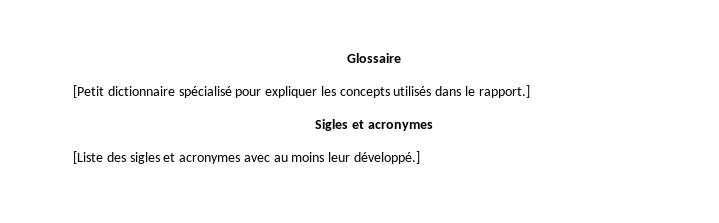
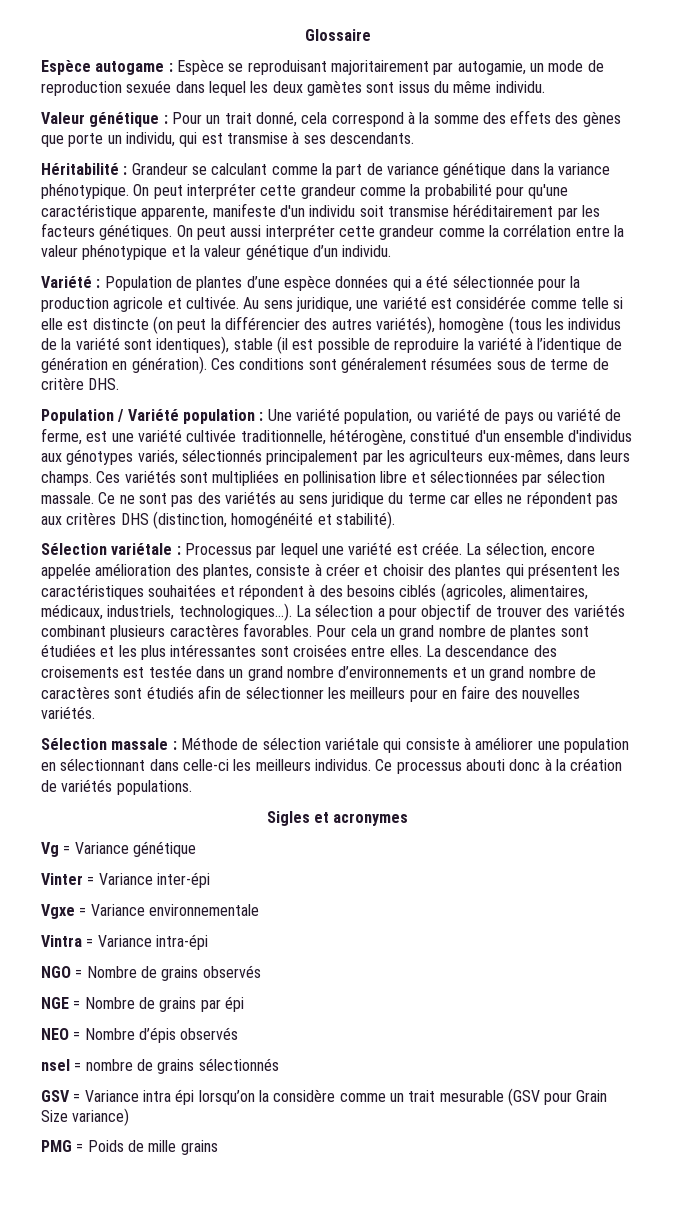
- [Petit dictionnaire spécialisé pour expliquer les concepts utilisés dans le rapport.]
+ Espèce autogame : Espèce se reproduisant majoritairement par autogamie, un mode de reproduction sexuée dans lequel les deux gamètes sont issus du même individu.
+ Valeur génétique : Pour un trait donné, cela correspond à la somme des effets des gènes que porte un individu, qui est transmise à ses descendants.
+ Héritabilité : Grandeur se calculant comme la part de variance génétique dans la variance phénotypique. On peut interpréter cette grandeur comme la probabilité pour qu'une caractéristique apparente, manifeste d'un individu soit transmise héréditairement par les facteurs génétiques. On peut aussi interpréter cette grandeur comme la corrélation entre la valeur phénotypique et la valeur génétique d’un individu.
+ Variété : Population de plantes d’une espèce données qui a été sélectionnée pour la production agricole et cultivée. Au sens juridique, une variété est considérée comme telle si elle est distincte (on peut la différencier des autres variétés), homogène (tous les individus de la variété sont identiques), stable (il est possible de reproduire la variété à l’identique de génération en génération). Ces conditions sont généralement résumées sous de terme de critère DHS.
+ Population / Variété population : Une variété population, ou variété de pays ou variété de ferme, est une variété cultivée traditionnelle, hétérogène, constitué d'un ensemble d'individus aux génotypes variés, sélectionnés principalement par les agriculteurs eux-mêmes, dans leurs champs. Ces variétés sont multipliées en pollinisation libre et sélectionnées par sélection massale. Ce ne sont pas des variétés au sens juridique du terme car elles ne répondent pas aux critères DHS (distinction, homogénéité et stabilité).
+ Sélection variétale : Processus par lequel une variété est créée. La sélection, encore appelée amélioration des plantes, consiste à créer et choisir des plantes qui présentent les caractéristiques souhaitées et répondent à des besoins ciblés (agricoles, alimentaires, médicaux, industriels, technologiques…). La sélection a pour objectif de trouver des variétés combinant plusieurs caractères favorables. Pour cela un grand nombre de plantes sont étudiées et les plus intéressantes sont croisées entre elles. La descendance des croisements est testée dans un grand nombre d’environnements et un grand nombre de caractères sont étudiés afin de sélectionner les meilleurs pour en faire des nouvelles variétés.
+ Sélection massale : Méthode de sélection variétale qui consiste à améliorer une population en sélectionnant dans celle-ci les meilleurs individus. Ce processus abouti donc à la création de variétés populations.
  Sigles et acronymes
- [Liste des sigles et acronymes avec au moins leur développé.]
+ Vg = Variance génétique
+ Vinter = Variance inter-épi
+ Vgxe = Variance environnementale
+ Vintra = Variance intra-épi
+ NGO = Nombre de grains observés
+ NGE = Nombre de grains par épi
+ NEO = Nombre d’épis observés
+ nsel = nombre de grains sélectionnés
+ GSV = Variance intra épi lorsqu’on la considère comme un trait mesurable (GSV pour Grain Size variance)
+ PMG = Poids de mille grains

